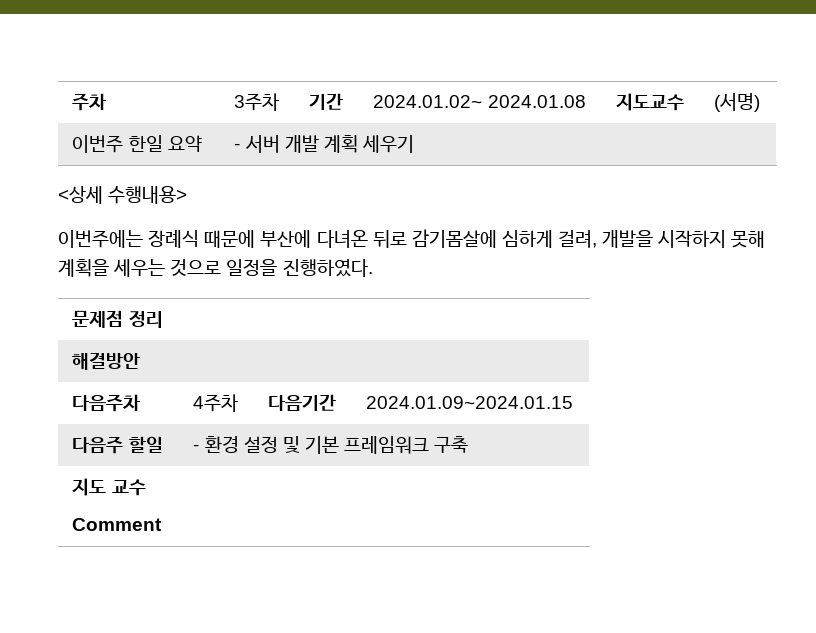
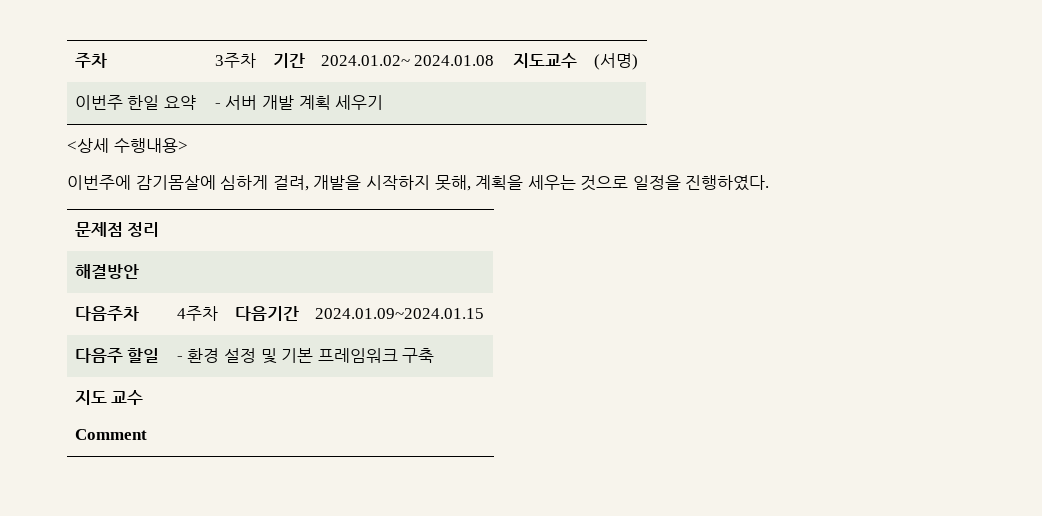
- 이번주에는 장례식 때문에 부산에 다녀온 뒤로 감기몸살에 심하게 걸려, 개발을 시작하지 못해 계획을 세우는 것으로 일정을 진행하였다.
+ 이번주에 감기몸살에 심하게 걸려, 개발을 시작하지 못해, 계획을 세우는 것으로 일정을 진행하였다.

